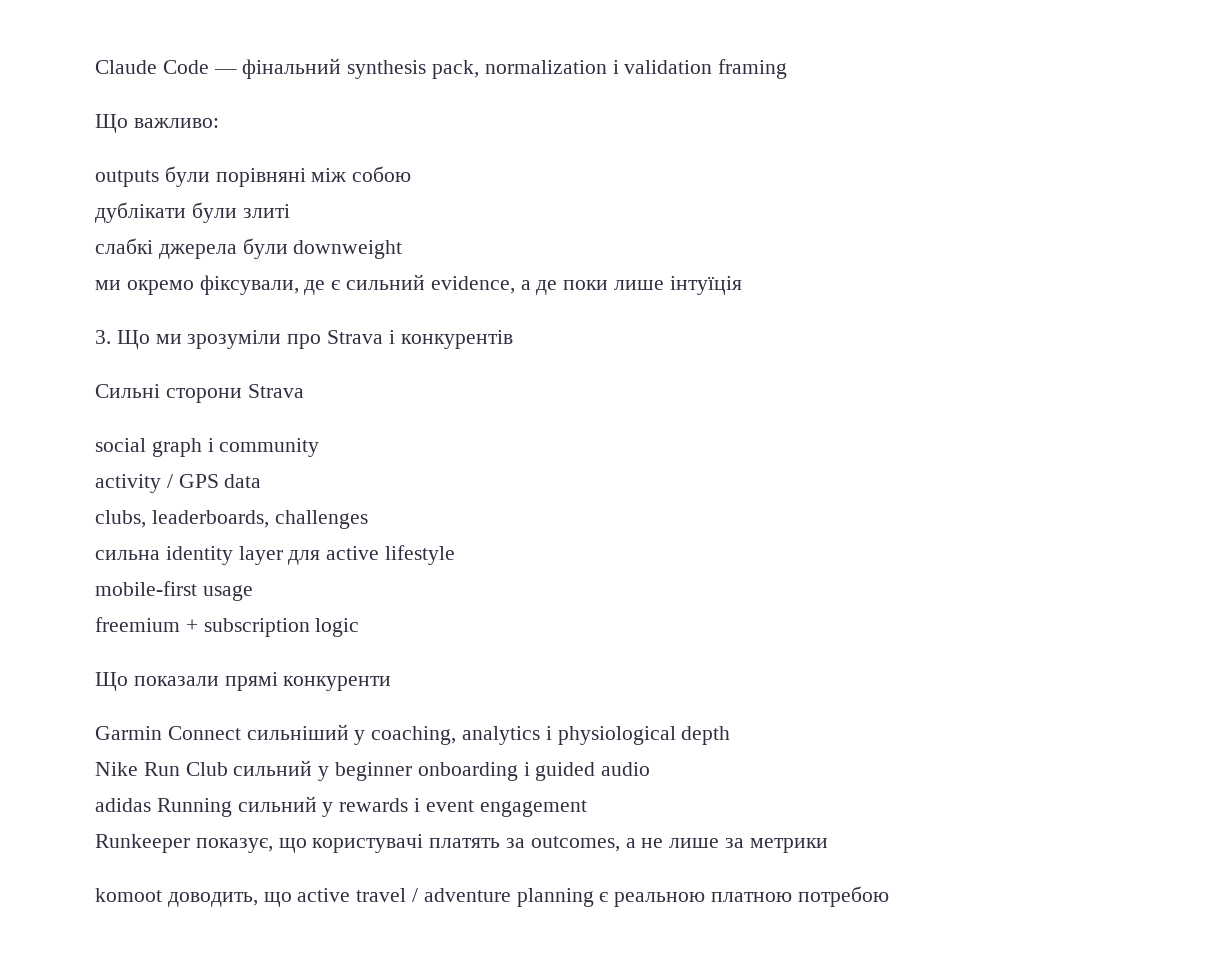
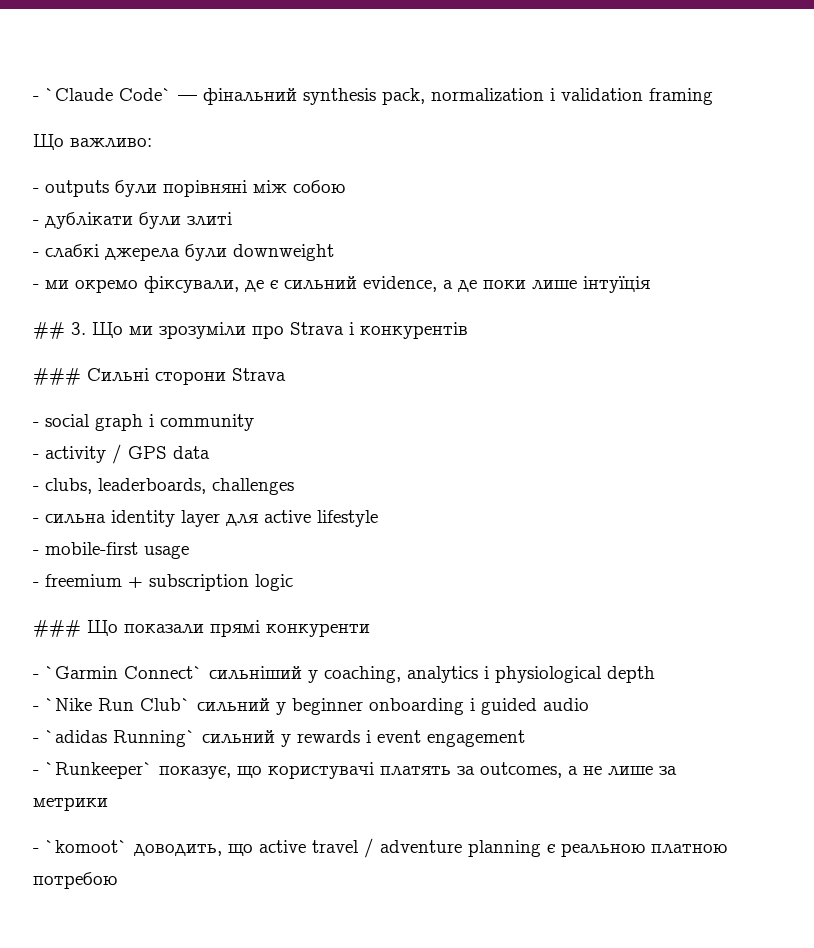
- Claude Code — фінальний synthesis pack, normalization і validation framing
+ - `Claude Code` — фінальний synthesis pack, normalization і validation framing
- outputs були порівняні між собою
+ - outputs були порівняні між собою
- дублікати були злиті
+ - дублікати були злиті
- слабкі джерела були downweight
+ - слабкі джерела були downweight
- ми окремо фіксували, де є сильний evidence, а де поки лише інтуїція
+ - ми окремо фіксували, де є сильний evidence, а де поки лише інтуїція
- 3. Що ми зрозуміли про Strava і конкурентів
+ ## 3. Що ми зрозуміли про Strava і конкурентів
- Сильні сторони Strava
+ ### Сильні сторони Strava
- social graph і community
+ - social graph і community
- activity / GPS data
+ - activity / GPS data
- clubs, leaderboards, challenges
+ - clubs, leaderboards, challenges
- сильна identity layer для active lifestyle
+ - сильна identity layer для active lifestyle
- mobile-first usage
+ - mobile-first usage
- freemium + subscription logic
+ - freemium + subscription logic
- Що показали прямі конкуренти
+ ### Що показали прямі конкуренти
- Garmin Connect сильніший у coaching, analytics і physiological depth
+ - `Garmin Connect` сильніший у coaching, analytics і physiological depth
- Nike Run Club сильний у beginner onboarding і guided audio
+ - `Nike Run Club` сильний у beginner onboarding і guided audio
- adidas Running сильний у rewards і event engagement
+ - `adidas Running` сильний у rewards і event engagement
- Runkeeper показує, що користувачі платять за outcomes, а не лише за метрики
+ - `Runkeeper` показує, що користувачі платять за outcomes, а не лише за метрики
- komoot доводить, що active travel / adventure planning є реальною платною потребою
+ - `komoot` доводить, що active travel / adventure planning є реальною платною потребою

